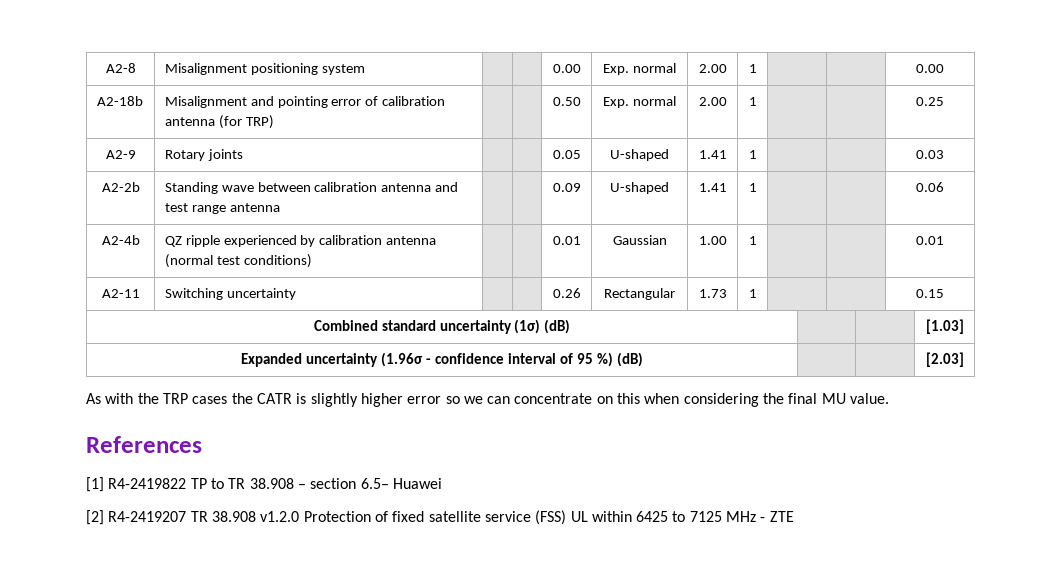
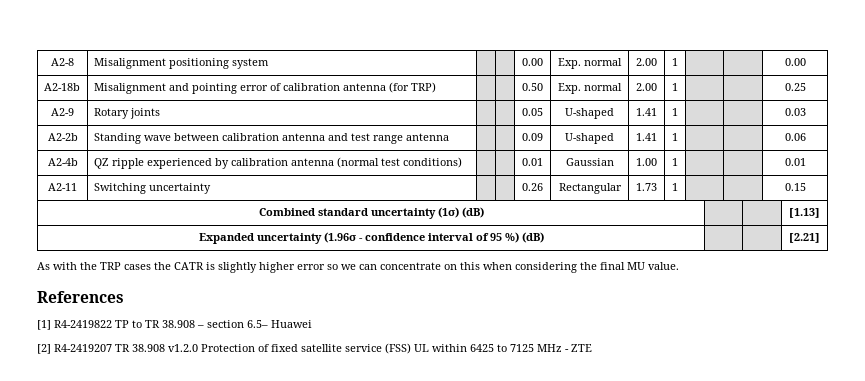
- Combined standard uncertainty (1σ) (dB) | | | [1.03]
+ Combined standard uncertainty (1σ) (dB) | | | [1.13]
- Expanded uncertainty (1.96σ - confidence interval of 95 %) (dB) | | | [2.03]
+ Expanded uncertainty (1.96σ - confidence interval of 95 %) (dB) | | | [2.21]

